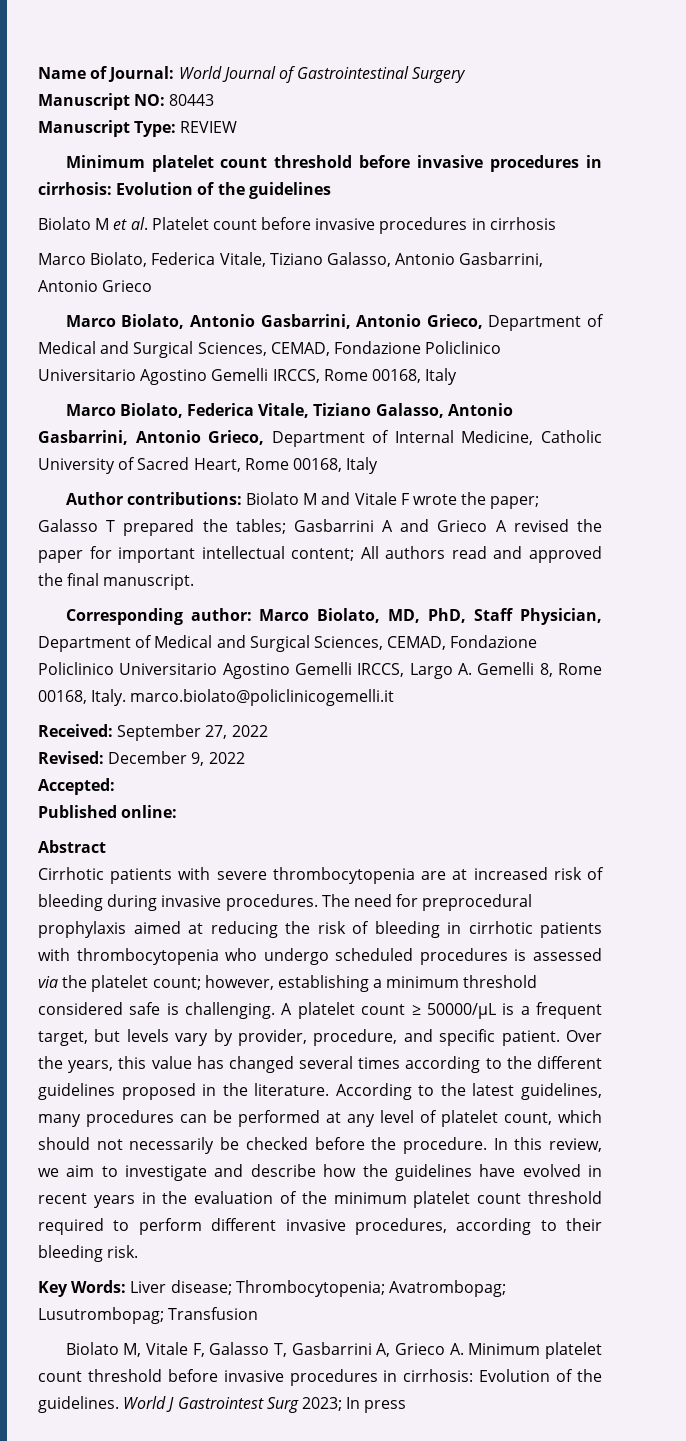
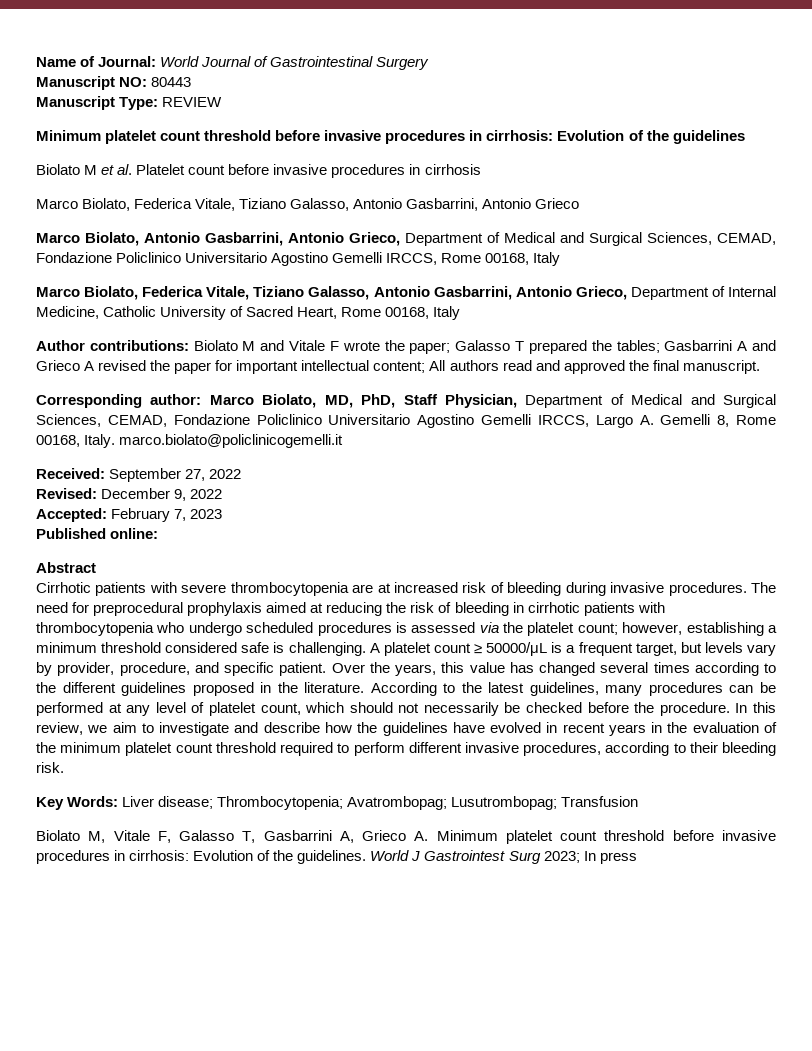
- Accepted:
+ Accepted: February 7, 2023

